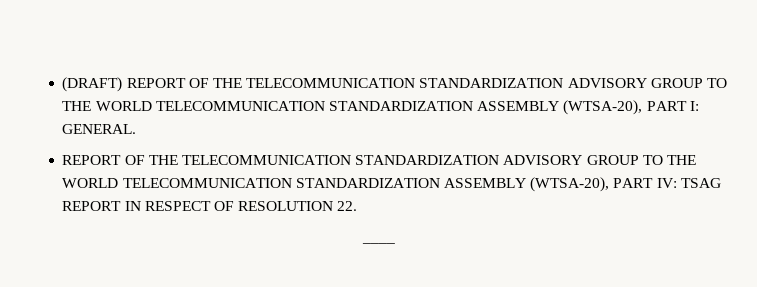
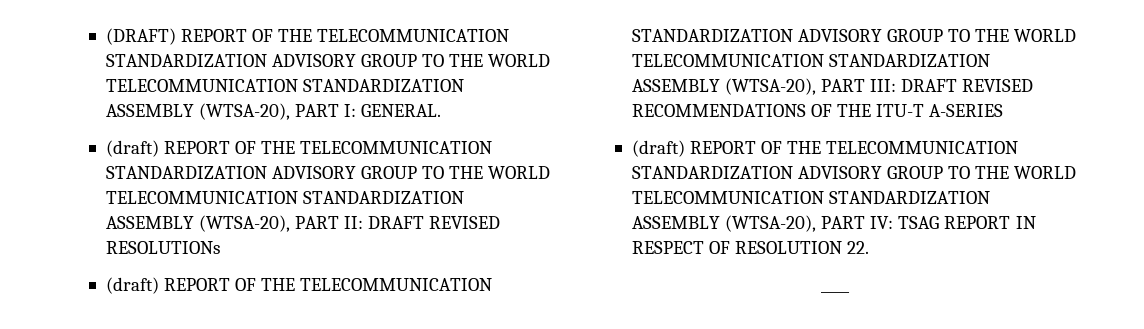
- REPORT OF THE TELECOMMUNICATION STANDARDIZATION ADVISORY GROUP TO THE WORLD TELECOMMUNICATION STANDARDIZATION ASSEMBLY (WTSA-20), PART IV: TSAG REPORT IN RESPECT OF RESOLUTION 22.
+ (draft) REPORT OF THE TELECOMMUNICATION STANDARDIZATION ADVISORY GROUP TO THE WORLD TELECOMMUNICATION STANDARDIZATION ASSEMBLY (WTSA-20), PART II: DRAFT REVISED RESOLUTIONs
+ (draft) REPORT OF THE TELECOMMUNICATION STANDARDIZATION ADVISORY GROUP TO THE WORLD TELECOMMUNICATION STANDARDIZATION ASSEMBLY (WTSA-20), PART III: DRAFT REVISED RECOMMENDATIONS OF THE ITU-T A-SERIES
+ (draft) REPORT OF THE TELECOMMUNICATION STANDARDIZATION ADVISORY GROUP TO THE WORLD TELECOMMUNICATION STANDARDIZATION ASSEMBLY (WTSA-20), PART IV: TSAG REPORT IN RESPECT OF RESOLUTION 22.

